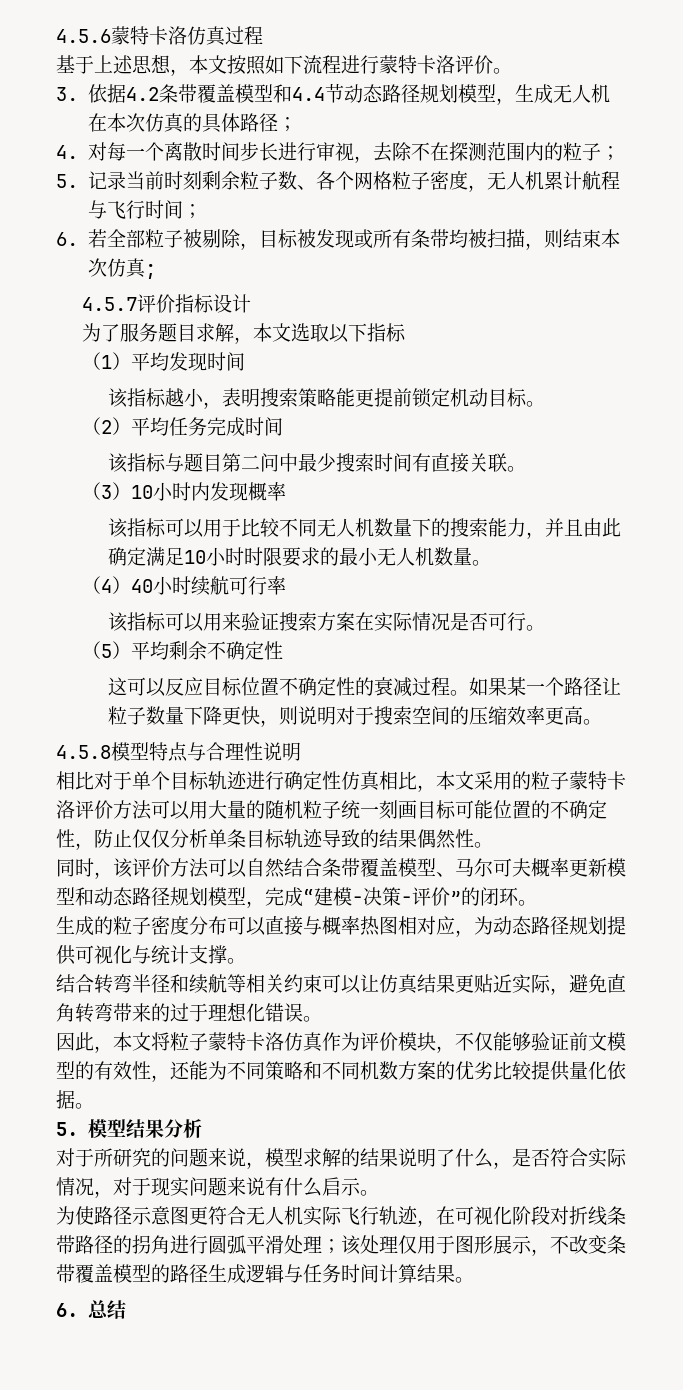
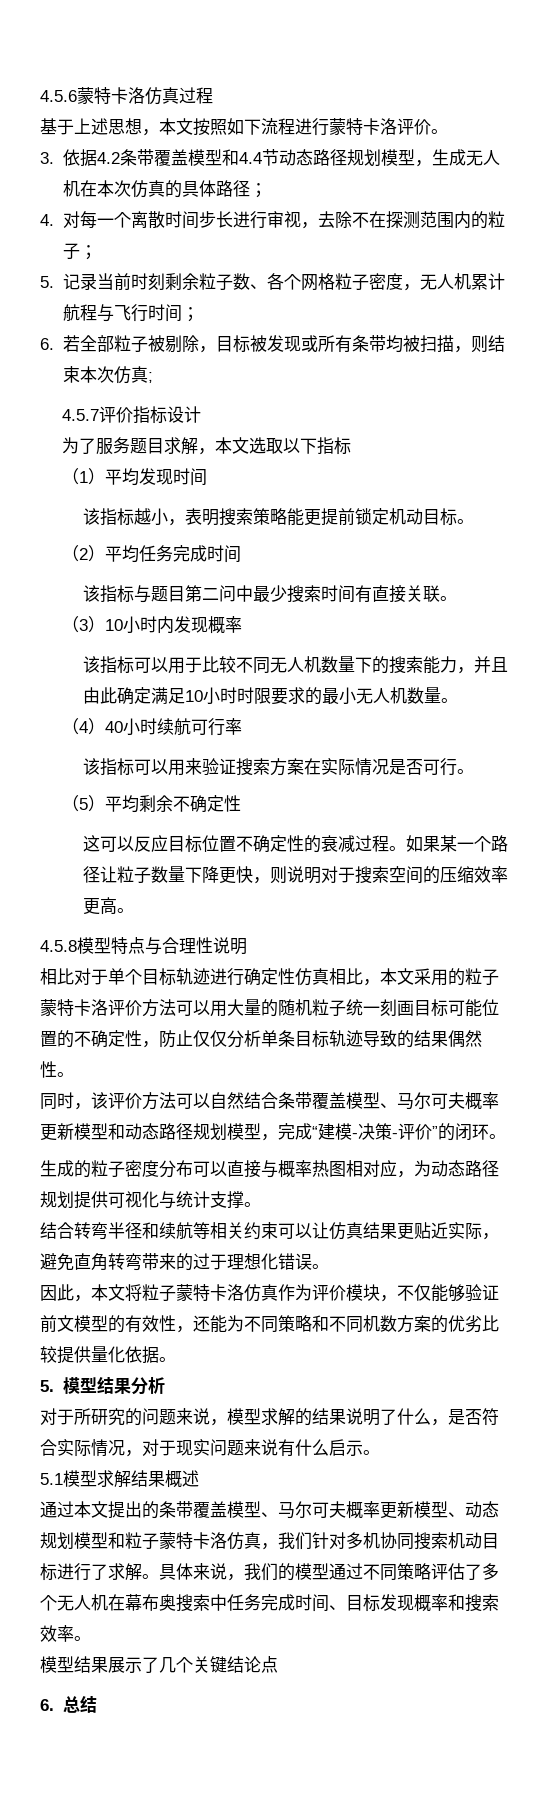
- 为使路径示意图更符合无人机实际飞行轨迹，在可视化阶段对折线条带路径的拐角进行圆弧平滑处理；该处理仅用于图形展示，不改变条带覆盖模型的路径生成逻辑与任务时间计算结果。
+ 5.1模型求解结果概述
+ 通过本文提出的条带覆盖模型、马尔可夫概率更新模型、动态规划模型和粒子蒙特卡洛仿真，我们针对多机协同搜索机动目标进行了求解。具体来说，我们的模型通过不同策略评估了多个无人机在幕布奥搜索中任务完成时间、目标发现概率和搜索效率。
+ 模型结果展示了几个关键结论点

